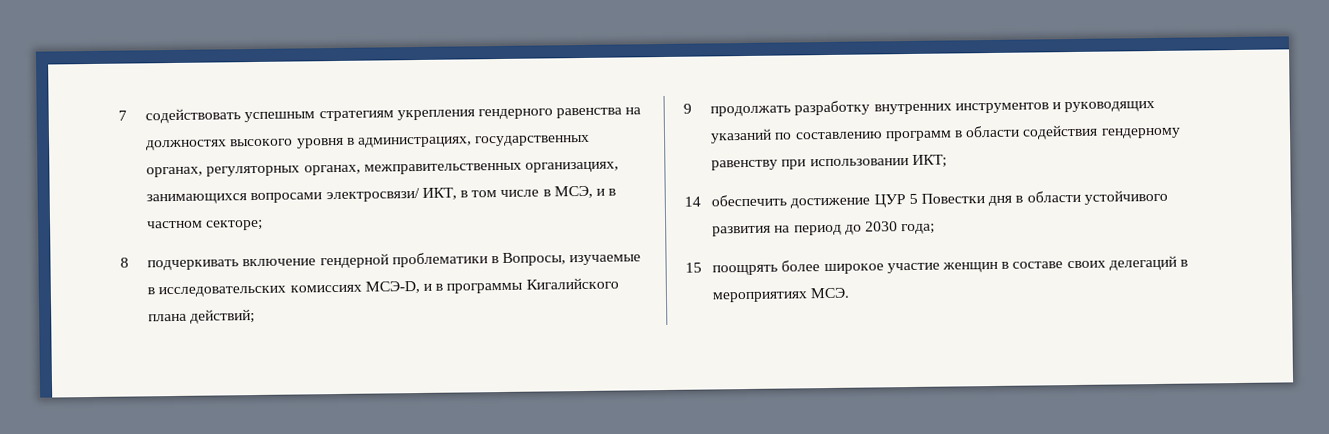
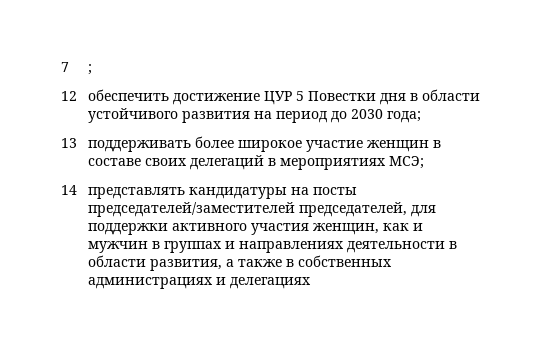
- 7 содействовать успешным стратегиям укрепления гендерного равенства на должностях высокого уровня в администрациях, государственных органах, регуляторных органах, межправительственных организациях, занимающихся вопросами электросвязи/ ИКТ, в том числе в МСЭ, и в частном секторе;
- 8 подчеркивать включение гендерной проблематики в Вопросы, изучаемые в исследовательских комиссиях МСЭ-D, и в программы Кигалийского плана действий;
- 9 продолжать разработку внутренних инструментов и руководящих указаний по составлению программ в области содействия гендерному равенству при использовании ИКТ;
- 14 обеспечить достижение ЦУР 5 Повестки дня в области устойчивого развития на период до 2030 года;
+ 7 ;
+ 12 обеспечить достижение ЦУР 5 Повестки дня в области устойчивого развития на период до 2030 года;
- 15 поощрять более широкое участие женщин в составе своих делегаций в мероприятиях МСЭ.
+ 13 поддерживать более широкое участие женщин в составе своих делегаций в мероприятиях МСЭ;
+ 14 представлять кандидатуры на посты председателей/заместителей председателей, для поддержки активного участия женщин, как и мужчин в группах и направлениях деятельности в области развития, а также в собственных администрациях и делегациях

